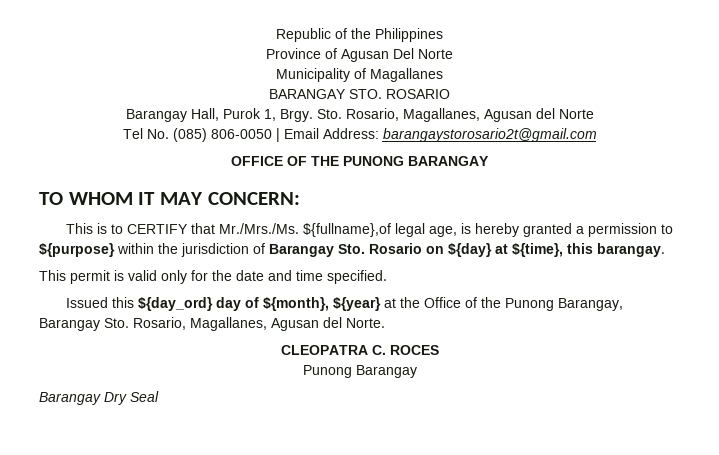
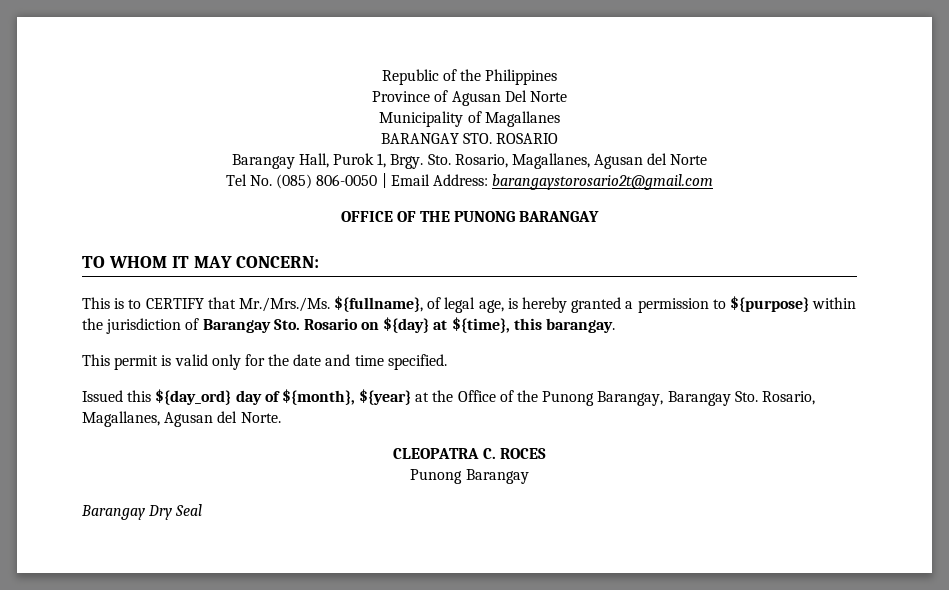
- This is to CERTIFY that Mr./Mrs./Ms. ${fullname},of legal age, is hereby granted a permission to ${purpose} within the jurisdiction of Barangay Sto. Rosario on ${day} at ${time}, this barangay.
+ This is to CERTIFY that Mr./Mrs./Ms. ${fullname}, of legal age, is hereby granted a permission to ${purpose} within the jurisdiction of Barangay Sto. Rosario on ${day} at ${time}, this barangay.

